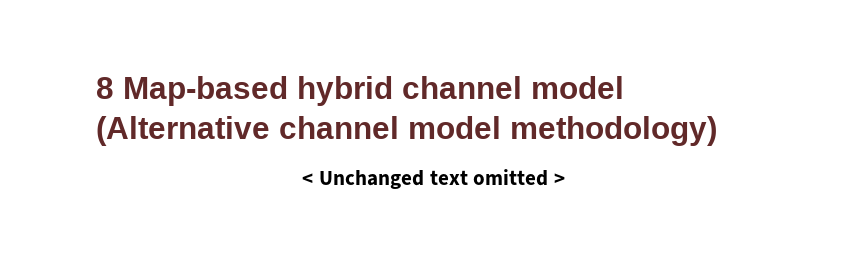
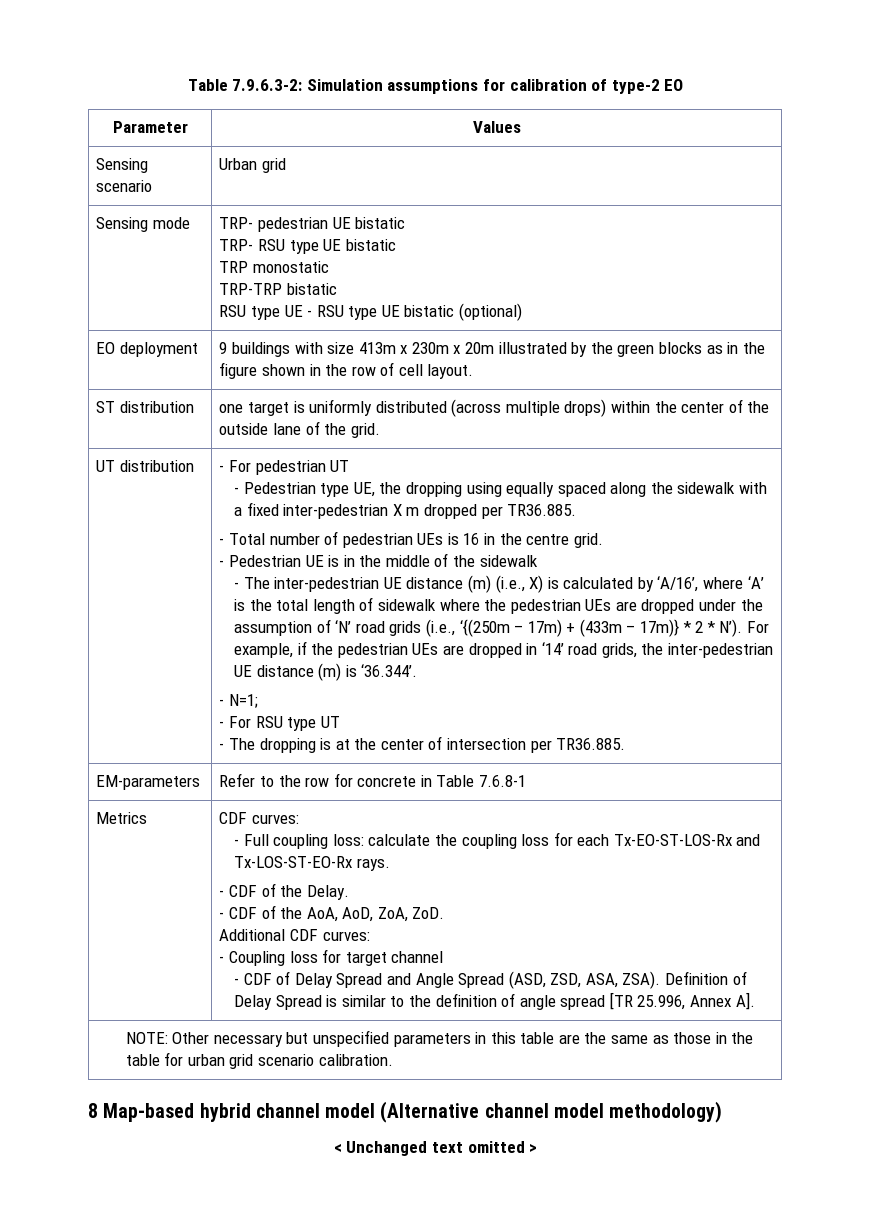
+ Table 7.9.6.3-2: Simulation assumptions for calibration of type-2 EO
+ Parameter | Values
+ Sensing scenario | Urban grid
+ Sensing mode | TRP- pedestrian UE bistatic
+ TRP- RSU type UE bistatic
+ TRP monostatic
+ TRP-TRP bistatic
+ RSU type UE - RSU type UE bistatic (optional)
+ EO deployment | 9 buildings with size 413m x 230m x 20m illustrated by the green blocks as in the figure shown in the row of cell layout.
+ ST distribution | one target is uniformly distributed (across multiple drops) within the center of the outside lane of the grid.
+ UT distribution | - For pedestrian UT
+ - Pedestrian type UE, the dropping using equally spaced along the sidewalk with a fixed inter-pedestrian X m dropped per TR36.885.
+ - Total number of pedestrian UEs is 16 in the centre grid.
+ - Pedestrian UE is in the middle of the sidewalk
+ - The inter-pedestrian UE distance (m) (i.e., X) is calculated by ‘A/16’, where ‘A’ is the total length of sidewalk where the pedestrian UEs are dropped under the assumption of ‘N’ road grids (i.e., ‘{(250m – 17m) + (433m – 17m)} * 2 * N’). For example, if the pedestrian UEs are dropped in ‘14’ road grids, the inter-pedestrian UE distance (m) is ‘36.344’.
+ - N=1;
+ - For RSU type UT
+ - The dropping is at the center of intersection per TR36.885.
+ EM-parameters | Refer to the row for concrete in Table 7.6.8-1
+ Metrics | CDF curves:
+ - Full coupling loss: calculate the coupling loss for each Tx-EO-ST-LOS-Rx and Tx-LOS-ST-EO-Rx rays.
+ - CDF of the Delay.
+ - CDF of the AoA, AoD, ZoA, ZoD.
+ Additional CDF curves:
+ - Coupling loss for target channel
+ - CDF of Delay Spread and Angle Spread (ASD, ZSD, ASA, ZSA). Definition of Delay Spread is similar to the definition of angle spread [TR 25.996, Annex A].
+ NOTE: Other necessary but unspecified parameters in this table are the same as those in the table for urban grid scenario calibration.

